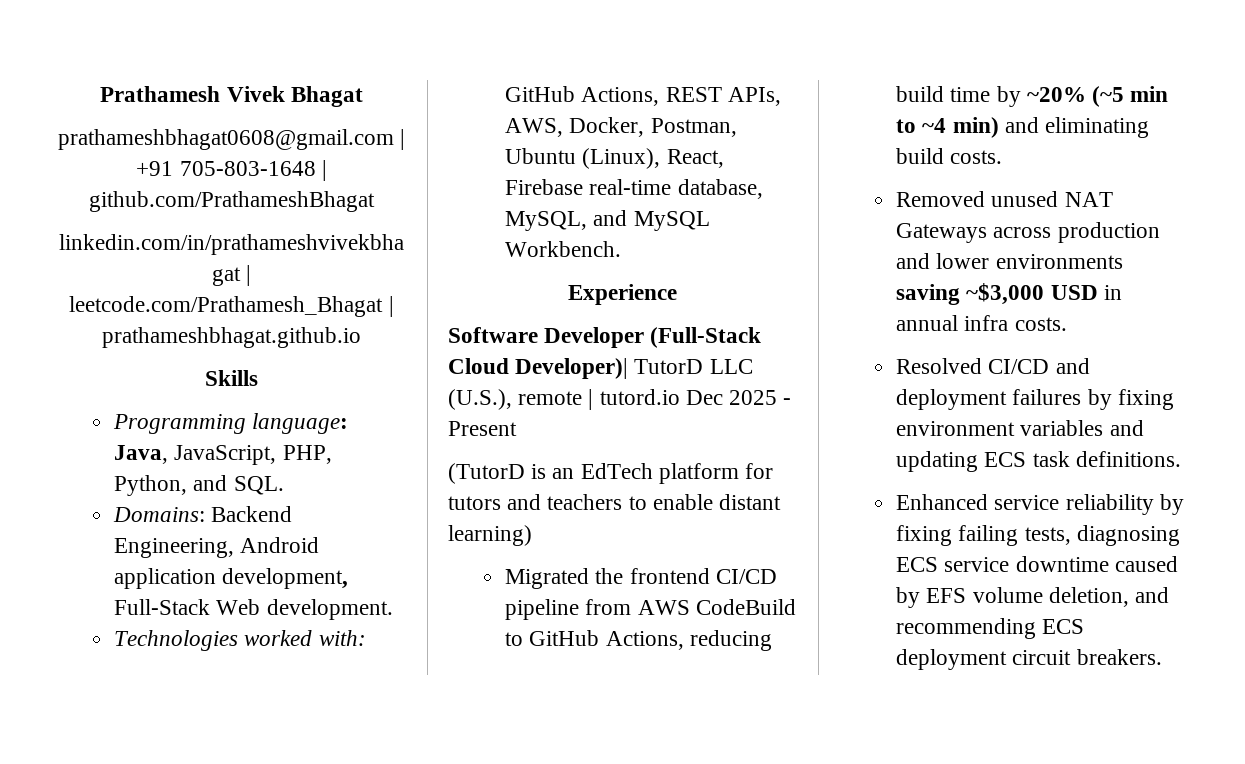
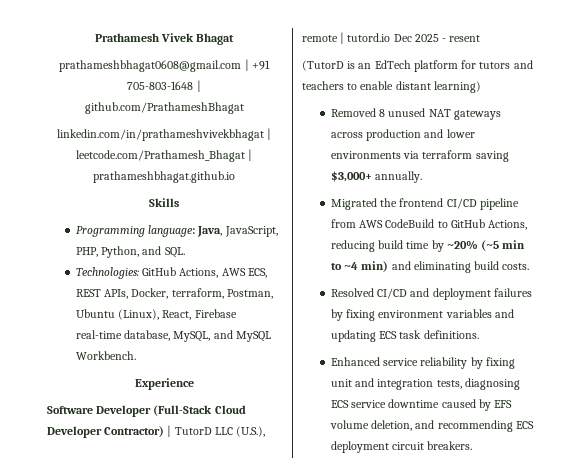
- Domains: Backend Engineering, Android application development, Full-Stack Web development.
- Technologies worked with: GitHub Actions, REST APIs, AWS, Docker, Postman, Ubuntu (Linux), React, Firebase real-time database, MySQL, and MySQL Workbench.
+ Technologies: GitHub Actions, AWS ECS, REST APIs, Docker, terraform, Postman, Ubuntu (Linux), React, Firebase real-time database, MySQL, and MySQL Workbench.
- Software Developer (Full-Stack Cloud Developer)| TutorD LLC (U.S.), remote | tutord.io Dec 2025 - Present
+ Software Developer (Full-Stack Cloud Developer Contractor) | TutorD LLC (U.S.), remote | tutord.io Dec 2025 - resent
+ Removed 8 unused NAT gateways across production and lower environments via terraform saving $3,000+ annually.
- Removed unused NAT Gateways across production and lower environments saving ~$3,000 USD in annual infra costs.
- Enhanced service reliability by fixing failing tests, diagnosing ECS service downtime caused by EFS volume deletion, and recommending ECS deployment circuit breakers.
+ Enhanced service reliability by fixing unit and integration tests, diagnosing ECS service downtime caused by EFS volume deletion, and recommending ECS deployment circuit breakers.

